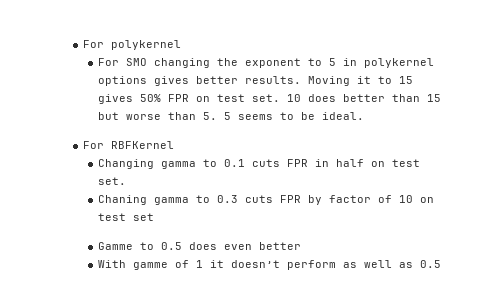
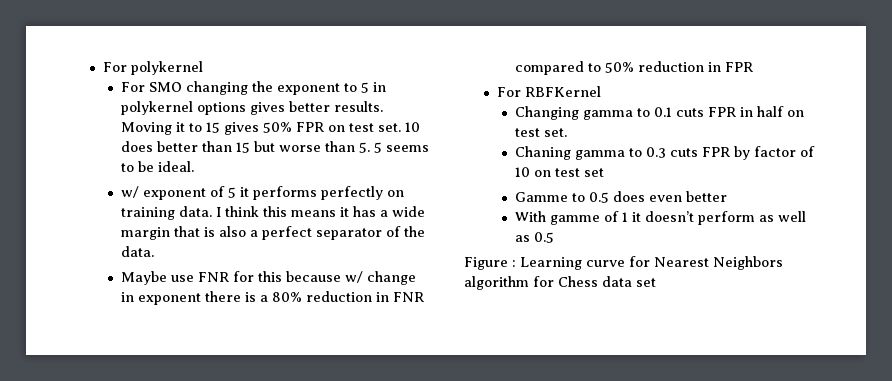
+ w/ exponent of 5 it performs perfectly on training data. I think this means it has a wide margin that is also a perfect separator of the data.
+ Maybe use FNR for this because w/ change in exponent there is a 80% reduction in FNR compared to 50% reduction in FPR
+ Figure : Learning curve for Nearest Neighbors algorithm for Chess data set

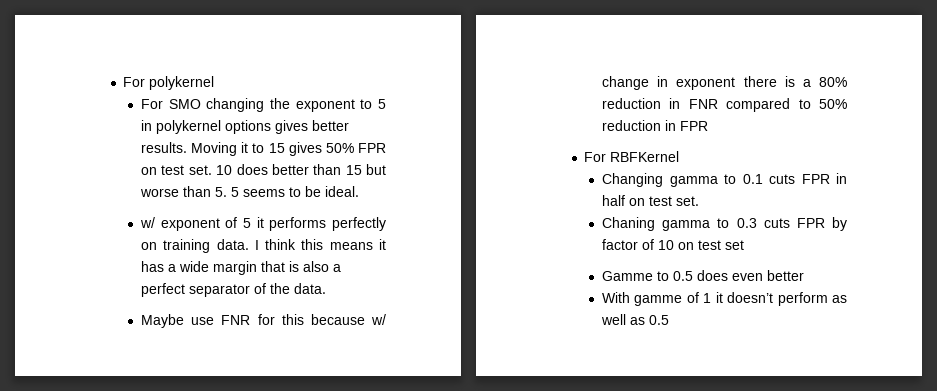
- Figure : Learning curve for Nearest Neighbors algorithm for Chess data set

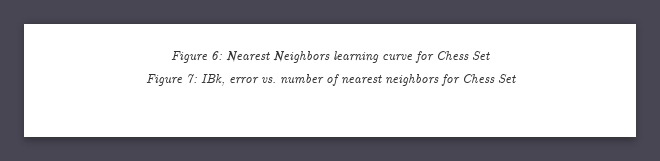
- For polykernel
- For SMO changing the exponent to 5 in polykernel options gives better results. Moving it to 15 gives 50% FPR on test set. 10 does better than 15 but worse than 5. 5 seems to be ideal.
- w/ exponent of 5 it performs perfectly on training data. I think this means it has a wide margin that is also a perfect separator of the data.
- Maybe use FNR for this because w/ change in exponent there is a 80% reduction in FNR compared to 50% reduction in FPR
- For RBFKernel
- Changing gamma to 0.1 cuts FPR in half on test set.
- Chaning gamma to 0.3 cuts FPR by factor of 10 on test set
- Gamme to 0.5 does even better
- With gamme of 1 it doesn’t perform as well as 0.5
+ Figure 6: Nearest Neighbors learning curve for Chess Set
+ Figure 7: IBk, error vs. number of nearest neighbors for Chess Set

